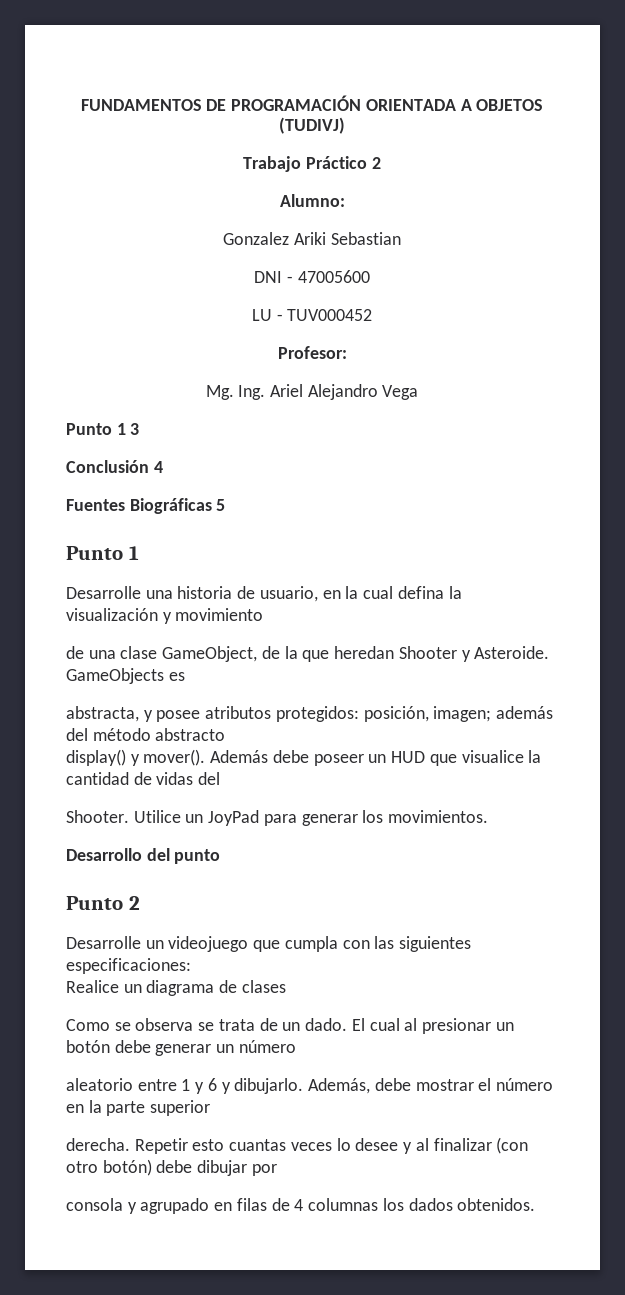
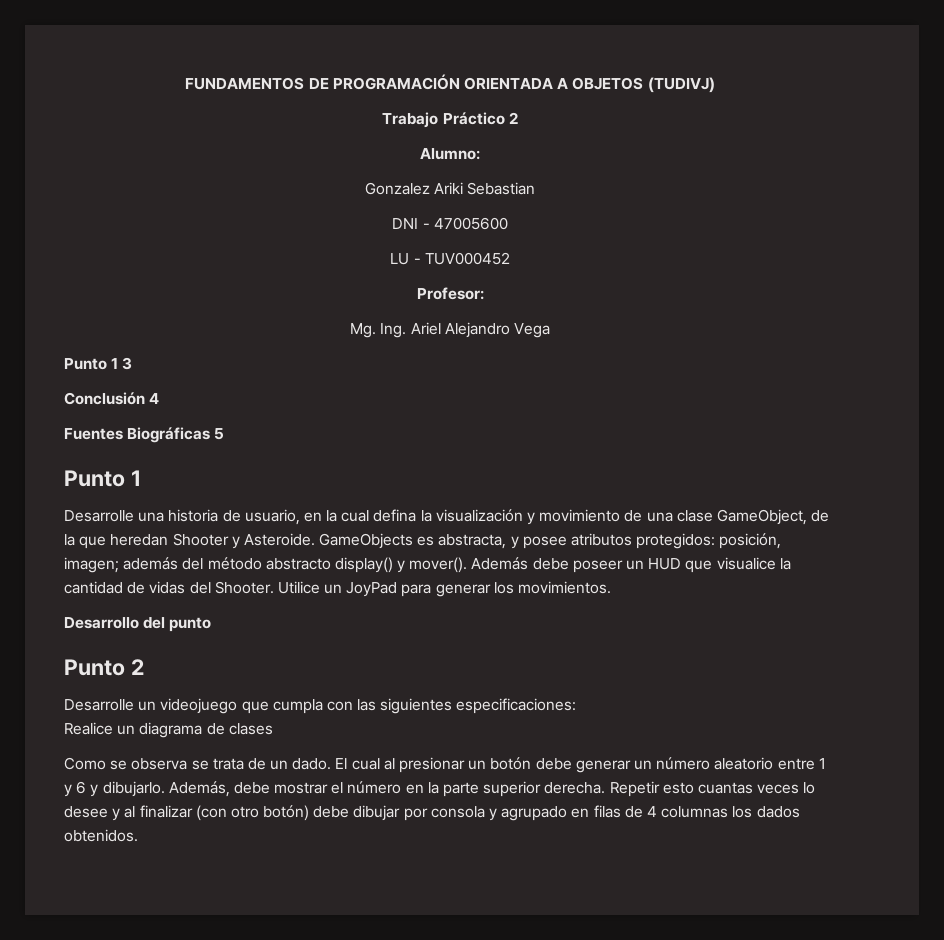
- Desarrolle una historia de usuario, en la cual defina la visualización y movimiento
- de una clase GameObject, de la que heredan Shooter y Asteroide.
+ Desarrolle una historia de usuario, en la cual defina la visualización y movimiento de una clase GameObject, de la que heredan Shooter y Asteroide.
- GameObjects es
- abstracta, y posee atributos protegidos: posición, imagen; además del método abstracto
- display() y mover().
+ GameObjects es abstracta, y posee atributos protegidos: posición, imagen; además del método abstracto display() y mover().
- Además debe poseer un HUD que visualice la cantidad de vidas del
- Shooter.
+ Además debe poseer un HUD que visualice la cantidad de vidas del Shooter.
- El cual al presionar un botón debe generar un número
- aleatorio entre 1 y 6 y dibujarlo.
+ El cual al presionar un botón debe generar un número aleatorio entre 1 y 6 y dibujarlo.
- Además, debe mostrar el número en la parte superior
- derecha.
+ Además, debe mostrar el número en la parte superior derecha.
- Repetir esto cuantas veces lo desee y al finalizar (con otro botón) debe dibujar por
- consola y agrupado en filas de 4 columnas los dados obtenidos.
+ Repetir esto cuantas veces lo desee y al finalizar (con otro botón) debe dibujar por consola y agrupado en filas de 4 columnas los dados obtenidos.

